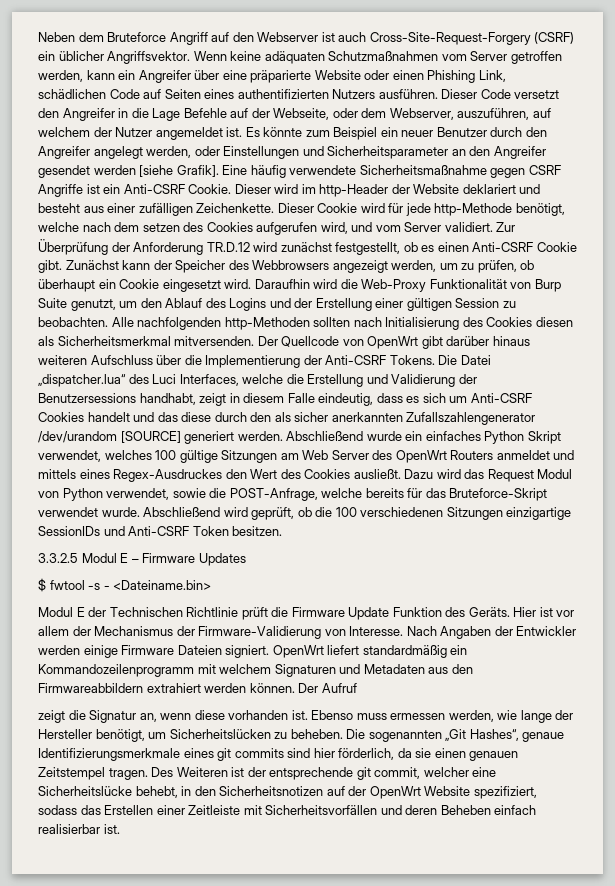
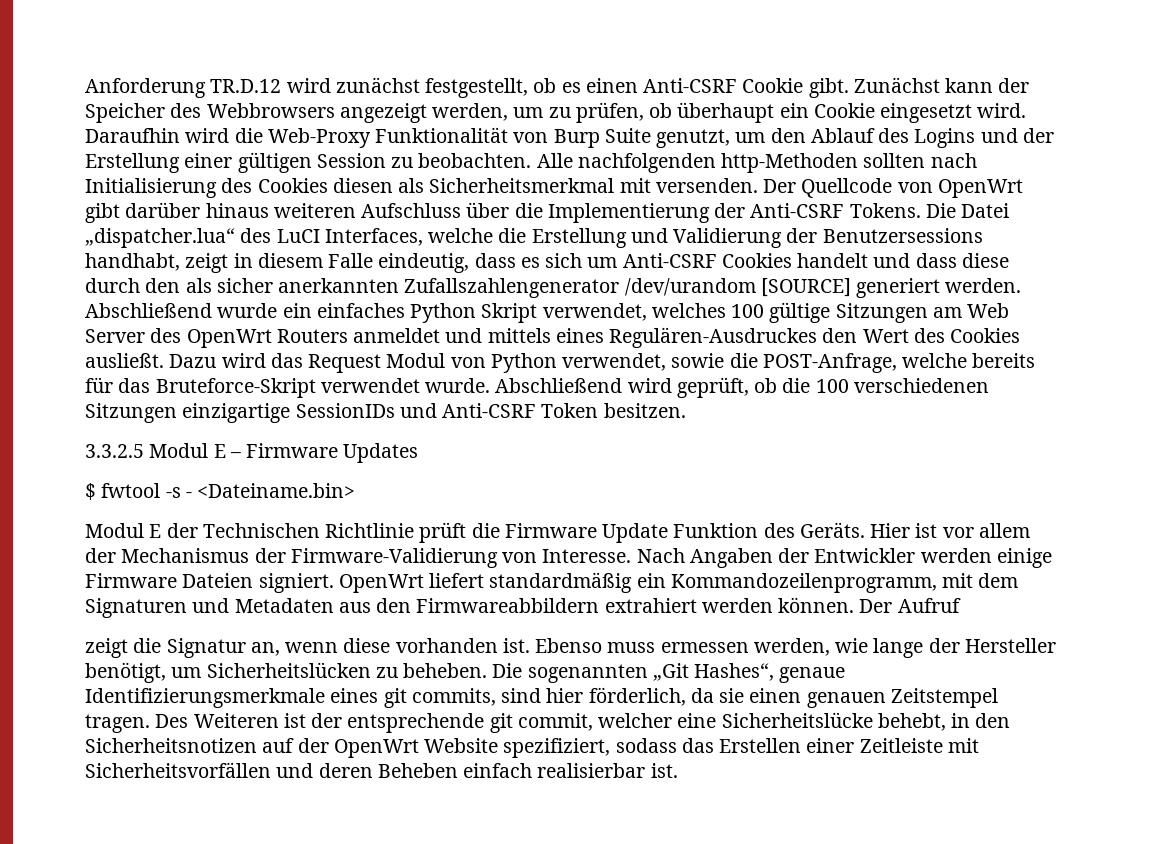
- Neben dem Bruteforce Angriff auf den Webserver ist auch Cross-Site-Request-Forgery (CSRF) ein üblicher Angriffsvektor. Wenn keine adäquaten Schutzmaßnahmen vom Server getroffen werden, kann ein Angreifer über eine präparierte Website oder einen Phishing Link, schädlichen Code auf Seiten eines authentifizierten Nutzers ausführen. Dieser Code versetzt den Angreifer in die Lage Befehle auf der Webseite, oder dem Webserver, auszuführen, auf welchem der Nutzer angemeldet ist. Es könnte zum Beispiel ein neuer Benutzer durch den Angreifer angelegt werden, oder Einstellungen und Sicherheitsparameter an den Angreifer gesendet werden [siehe Grafik]. Eine häufig verwendete Sicherheitsmaßnahme gegen CSRF Angriffe ist ein Anti-CSRF Cookie. Dieser wird im http-Header der Website deklariert und besteht aus einer zufälligen Zeichenkette. Dieser Cookie wird für jede http-Methode benötigt, welche nach dem setzen des Cookies aufgerufen wird, und vom Server validiert. Zur Überprüfung der Anforderung TR.D.12 wird zunächst festgestellt, ob es einen Anti-CSRF Cookie gibt.
+ Anforderung TR.D.12 wird zunächst festgestellt, ob es einen Anti-CSRF Cookie gibt.
- Alle nachfolgenden http-Methoden sollten nach Initialisierung des Cookies diesen als Sicherheitsmerkmal mitversenden.
+ Alle nachfolgenden http-Methoden sollten nach Initialisierung des Cookies diesen als Sicherheitsmerkmal mit versenden.
- Die Datei „dispatcher.lua“ des Luci Interfaces, welche die Erstellung und Validierung der Benutzersessions handhabt, zeigt in diesem Falle eindeutig, dass es sich um Anti-CSRF Cookies handelt und das diese durch den als sicher anerkannten Zufallszahlengenerator /dev/urandom [SOURCE] generiert werden.
+ Die Datei „dispatcher.lua“ des LuCI Interfaces, welche die Erstellung und Validierung der Benutzersessions handhabt, zeigt in diesem Falle eindeutig, dass es sich um Anti-CSRF Cookies handelt und dass diese durch den als sicher anerkannten Zufallszahlengenerator /dev/urandom [SOURCE] generiert werden.
- Abschließend wurde ein einfaches Python Skript verwendet, welches 100 gültige Sitzungen am Web Server des OpenWrt Routers anmeldet und mittels eines Regex-Ausdruckes den Wert des Cookies ausließt.
+ Abschließend wurde ein einfaches Python Skript verwendet, welches 100 gültige Sitzungen am Web Server des OpenWrt Routers anmeldet und mittels eines Regulären-Ausdruckes den Wert des Cookies ausließt.
- OpenWrt liefert standardmäßig ein Kommandozeilenprogramm mit welchem Signaturen und Metadaten aus den Firmwareabbildern extrahiert werden können.
+ OpenWrt liefert standardmäßig ein Kommandozeilenprogramm, mit dem Signaturen und Metadaten aus den Firmwareabbildern extrahiert werden können.
- Die sogenannten „Git Hashes“, genaue Identifizierungsmerkmale eines git commits sind hier förderlich, da sie einen genauen Zeitstempel tragen.
+ Die sogenannten „Git Hashes“, genaue Identifizierungsmerkmale eines git commits, sind hier förderlich, da sie einen genauen Zeitstempel tragen.

